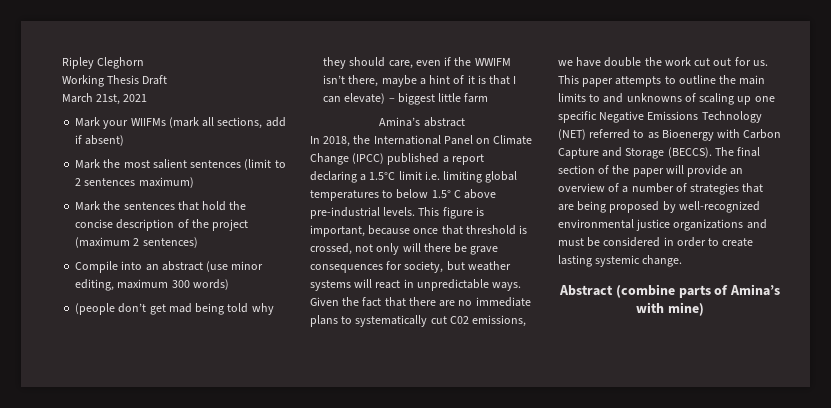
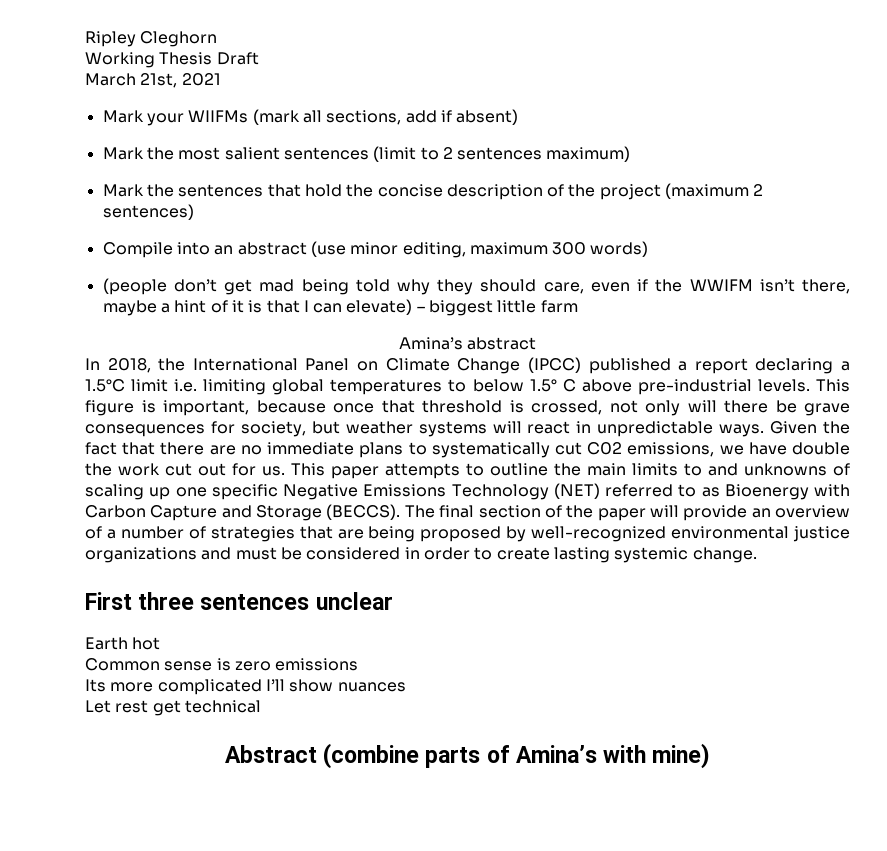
+ First three sentences unclear
+ Earth hot
+ Common sense is zero emissions
+ Its more complicated I’ll show nuances
+ Let rest get technical

